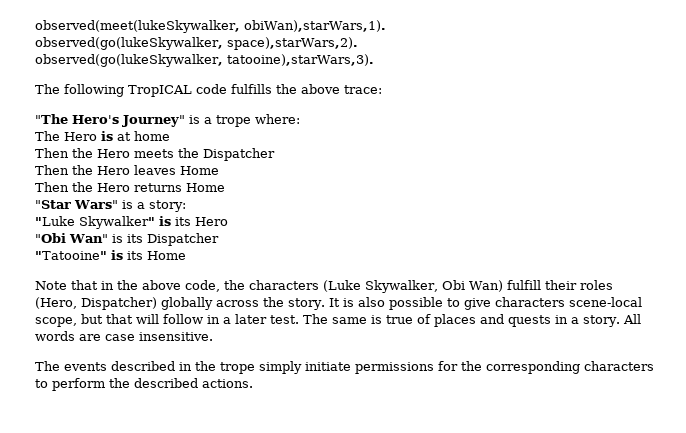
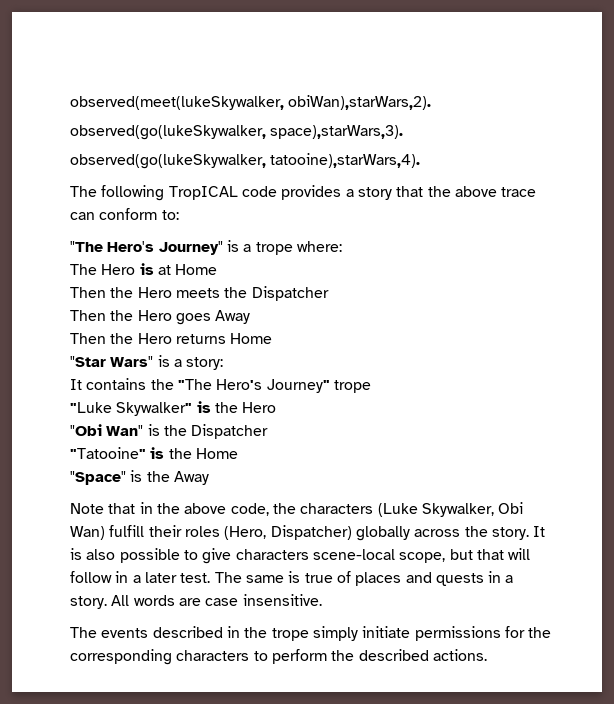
- observed(meet(lukeSkywalker, obiWan),starWars,1).
- observed(go(lukeSkywalker, space),starWars,2).
- observed(go(lukeSkywalker, tatooine),starWars,3).
+ observed(meet(lukeSkywalker, obiWan),starWars,2).
+ observed(go(lukeSkywalker, space),starWars,3).
+ observed(go(lukeSkywalker, tatooine),starWars,4).
- The following TropICAL code fulfills the above trace:
+ The following TropICAL code provides a story that the above trace can conform to:
- The Hero is at home
+ The Hero is at Home
- Then the Hero leaves Home
+ Then the Hero goes Away
+ It contains the "The Hero's Journey" trope
- "Luke Skywalker" is its Hero
+ "Luke Skywalker" is the Hero
- "Obi Wan" is its Dispatcher
+ "Obi Wan" is the Dispatcher
- "Tatooine" is its Home
+ "Tatooine" is the Home
+ "Space" is the Away

